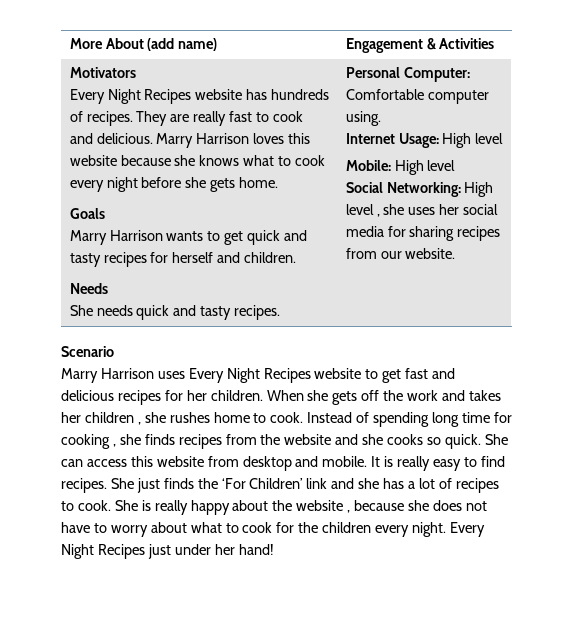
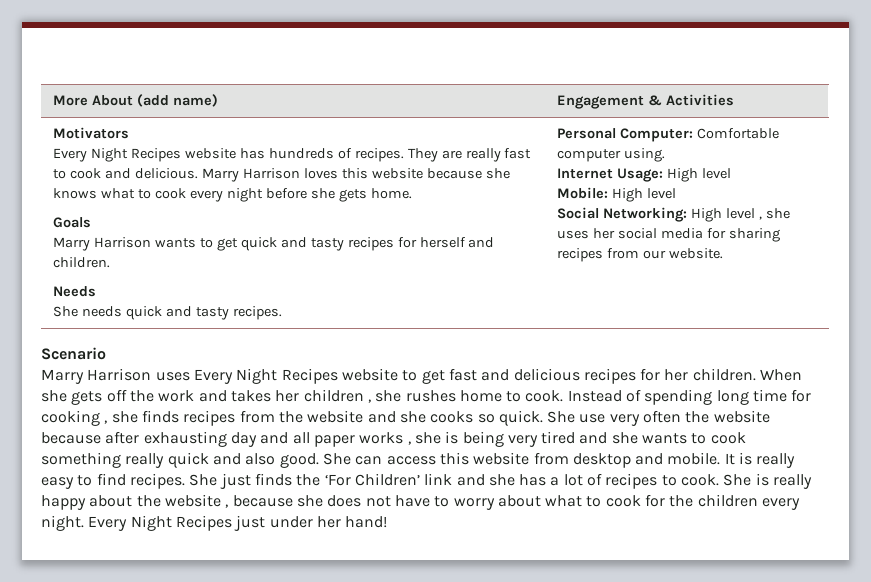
- She can access this website from desktop and mobile.
+ She use very often the website because after exhausting day and all paper works , she is being very tired and she wants to cook something really quick and also good. She can access this website from desktop and mobile.

